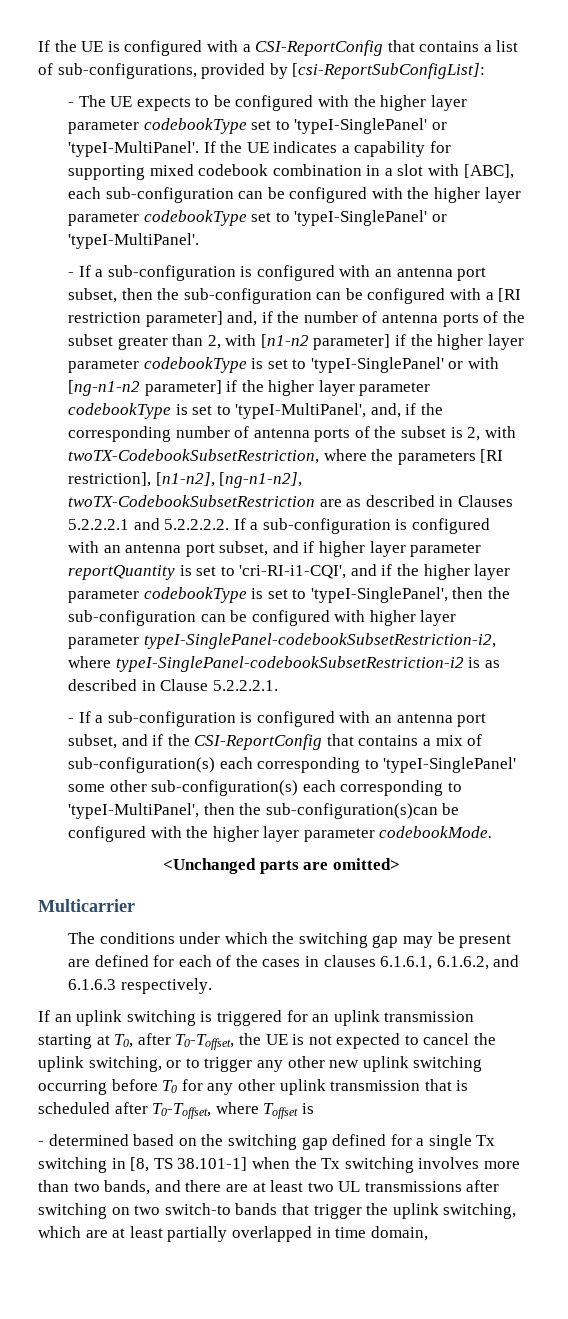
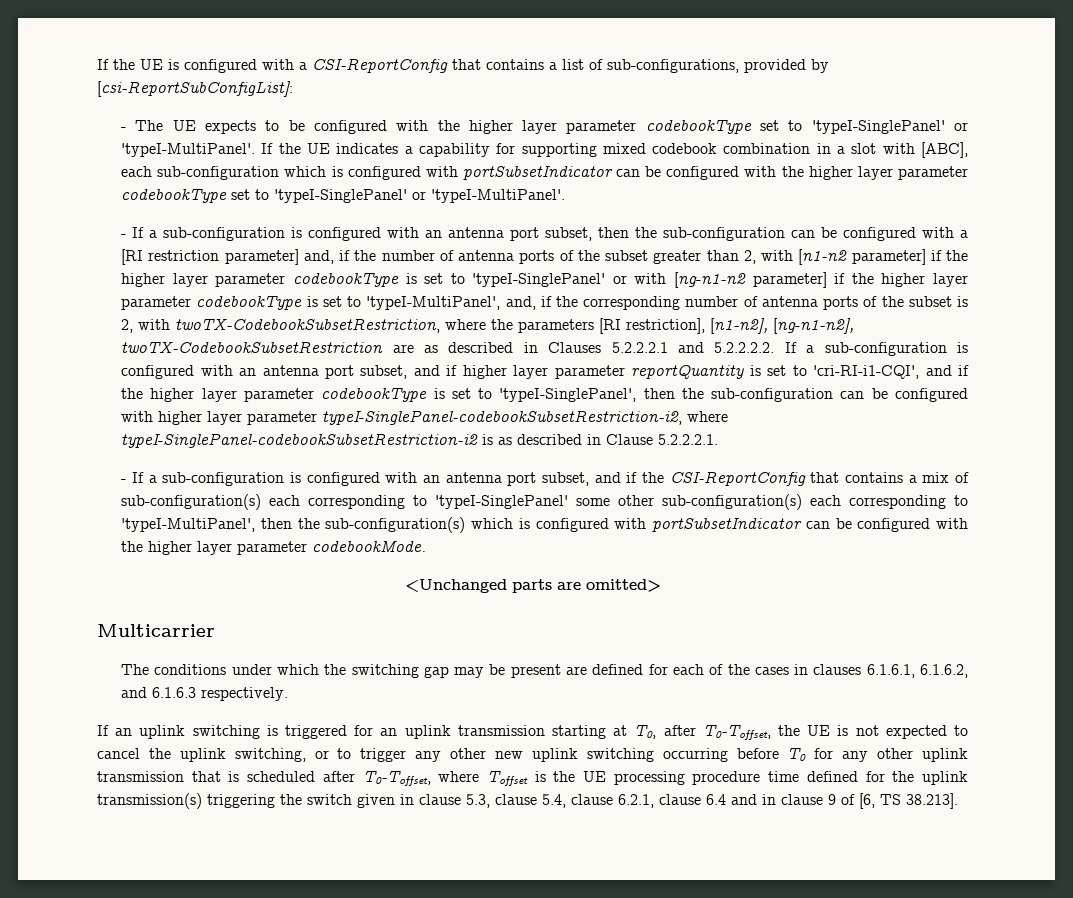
- If the UE indicates a capability for supporting mixed codebook combination in a slot with [ABC], each sub-configuration can be configured with the higher layer parameter codebookType set to 'typeI-SinglePanel' or 'typeI-MultiPanel'.
+ If the UE indicates a capability for supporting mixed codebook combination in a slot with [ABC], each sub-configuration which is configured with portSubsetIndicator can be configured with the higher layer parameter codebookType set to 'typeI-SinglePanel' or 'typeI-MultiPanel'.
- - If a sub-configuration is configured with an antenna port subset, and if the CSI-ReportConfig that contains a mix of sub-configuration(s) each corresponding to 'typeI-SinglePanel' some other sub-configuration(s) each corresponding to 'typeI-MultiPanel', then the sub-configuration(s)can be configured with the higher layer parameter codebookMode.
+ - If a sub-configuration is configured with an antenna port subset, and if the CSI-ReportConfig that contains a mix of sub-configuration(s) each corresponding to 'typeI-SinglePanel' some other sub-configuration(s) each corresponding to 'typeI-MultiPanel', then the sub-configuration(s) which is configured with portSubsetIndicator can be configured with the higher layer parameter codebookMode.
- If an uplink switching is triggered for an uplink transmission starting at T0, after T0-Toffset, the UE is not expected to cancel the uplink switching, or to trigger any other new uplink switching occurring before T0 for any other uplink transmission that is scheduled after T0-Toffset, where Toffset is
- - determined based on the switching gap defined for a single Tx switching in [8, TS 38.101-1] when the Tx switching involves more than two bands, and there are at least two UL transmissions after switching on two switch-to bands that trigger the uplink switching, which are at least partially overlapped in time domain,
+ If an uplink switching is triggered for an uplink transmission starting at T0, after T0-Toffset, the UE is not expected to cancel the uplink switching, or to trigger any other new uplink switching occurring before T0 for any other uplink transmission that is scheduled after T0-Toffset, where Toffset is the UE processing procedure time defined for the uplink transmission(s) triggering the switch given in clause 5.3, clause 5.4, clause 6.2.1, clause 6.4 and in clause 9 of [6, TS 38.213].

